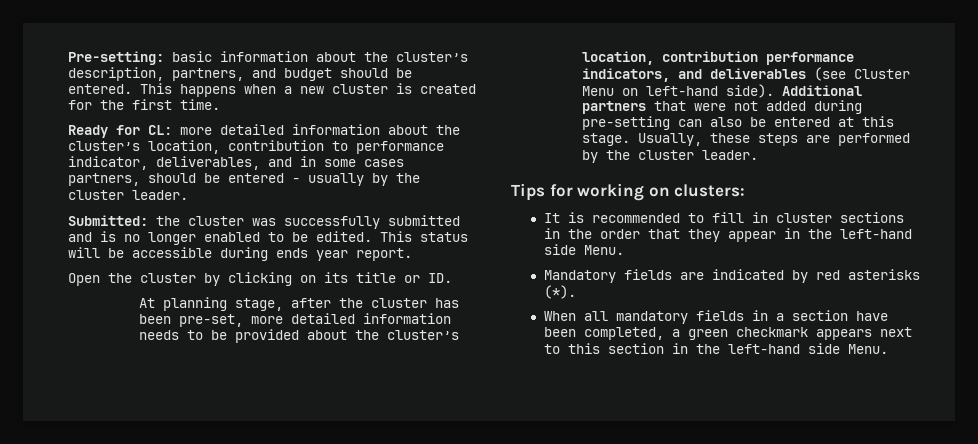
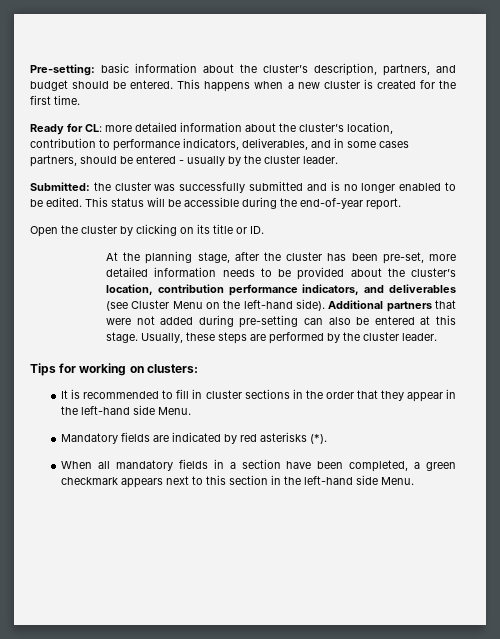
- Ready for CL: more detailed information about the cluster’s location, contribution to performance indicator, deliverables, and in some cases partners, should be entered - usually by the cluster leader.
+ Ready for CL: more detailed information about the cluster’s location, contribution to performance indicators, deliverables, and in some cases partners, should be entered - usually by the cluster leader.
- This status will be accessible during ends year report.
+ This status will be accessible during the end-of-year report.
- At planning stage, after the cluster has been pre-set, more detailed information needs to be provided about the cluster’s location, contribution performance indicators, and deliverables (see Cluster Menu on left-hand side).
+ At the planning stage, after the cluster has been pre-set, more detailed information needs to be provided about the cluster’s location, contribution performance indicators, and deliverables (see Cluster Menu on the left-hand side).

